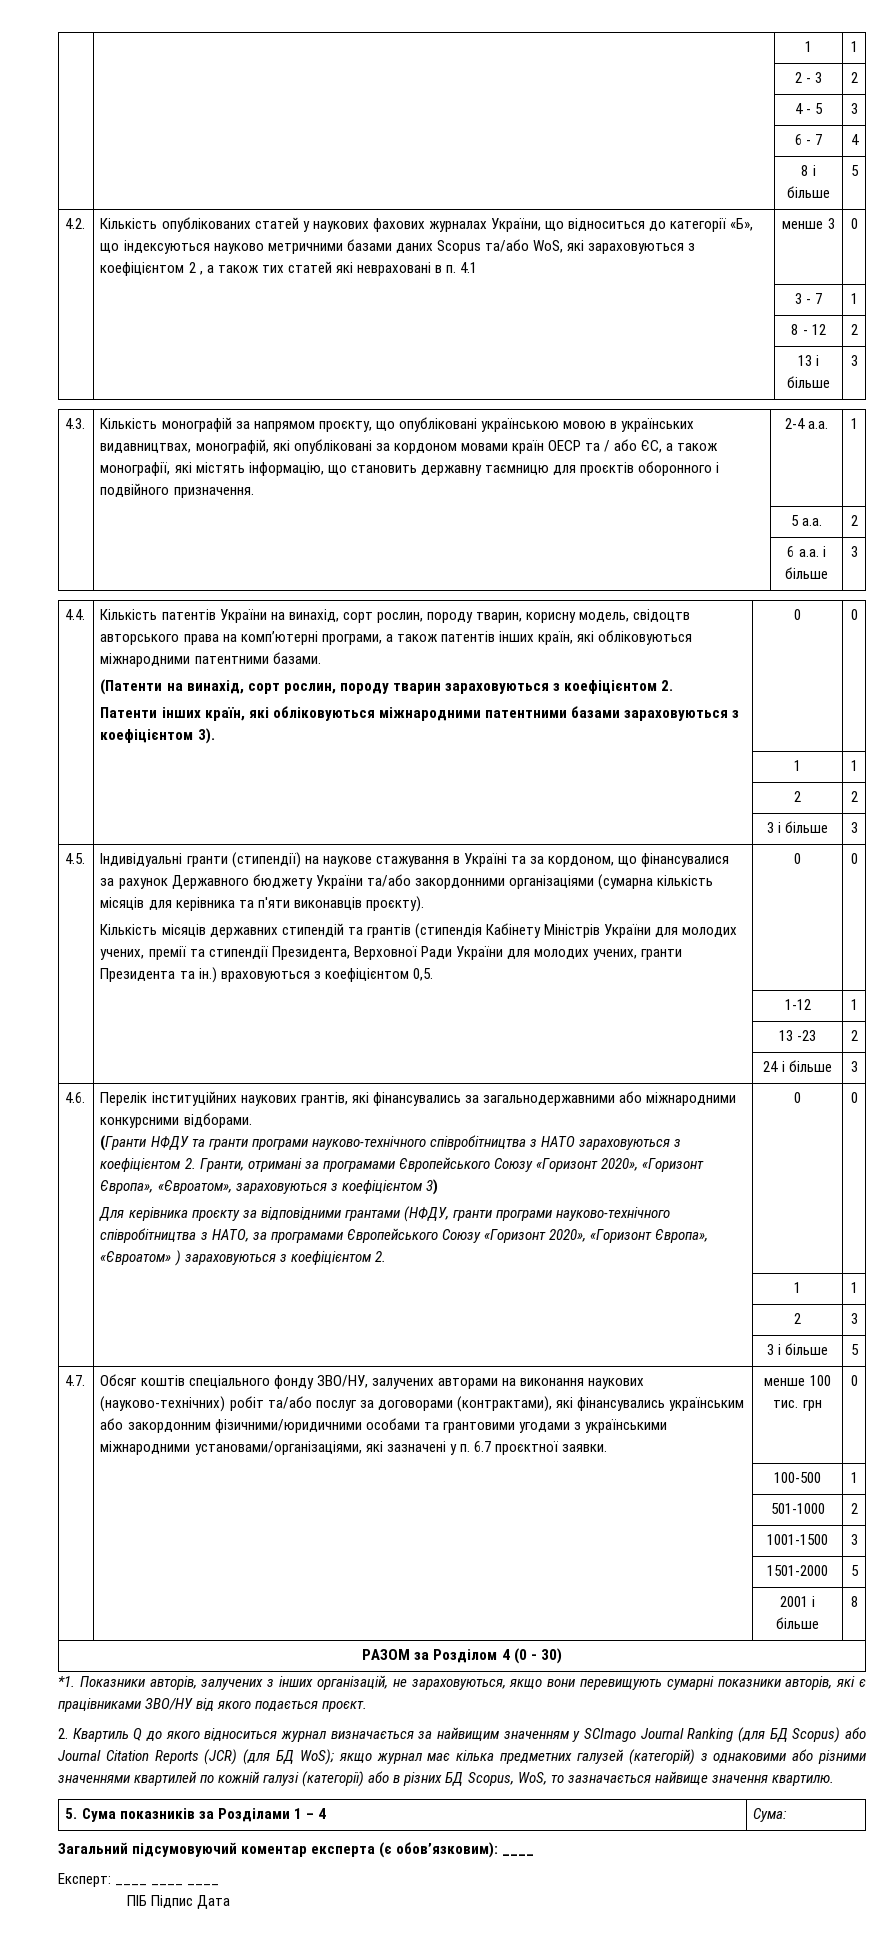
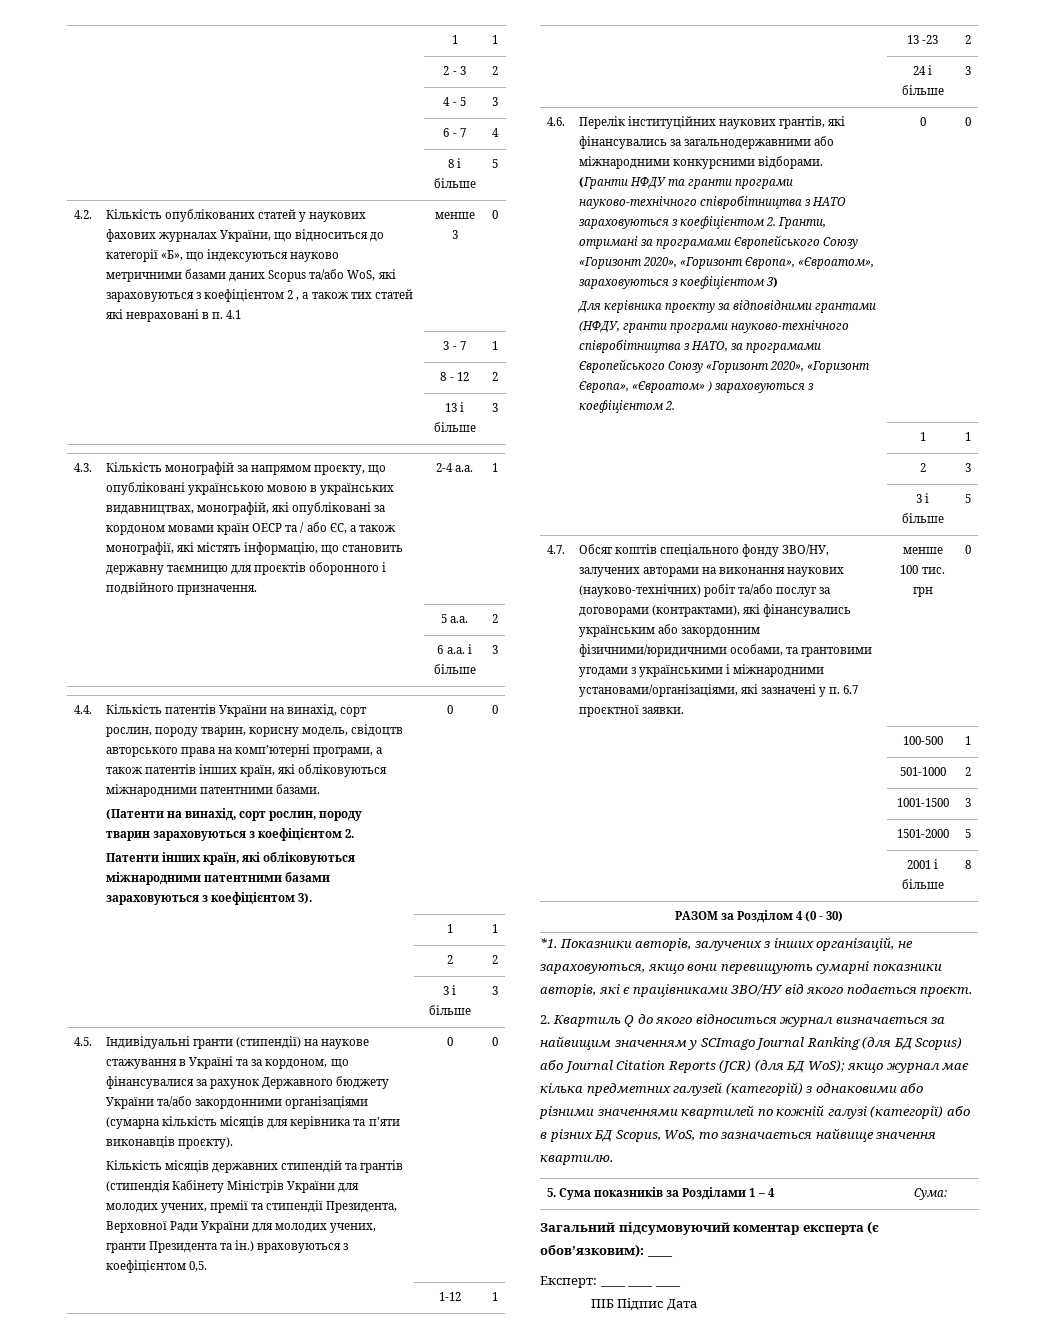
- Обсяг коштів спеціального фонду ЗВО/НУ, залучених авторами на виконання наукових (науково-технічних) робіт та/або послуг за договорами (контрактами), які фінансувались українським або закордонним фізичними/юридичними особами та грантовими угодами з українськими міжнародними установами/організаціями, які зазначені у п. 6.7 проєктної заявки.
+ Обсяг коштів спеціального фонду ЗВО/НУ, залучених авторами на виконання наукових (науково-технічних) робіт та/або послуг за договорами (контрактами), які фінансувались українським або закордонним фізичними/юридичними особами, та грантовими угодами з українськими і міжнародними установами/організаціями, які зазначені у п. 6.7 проєктної заявки.

